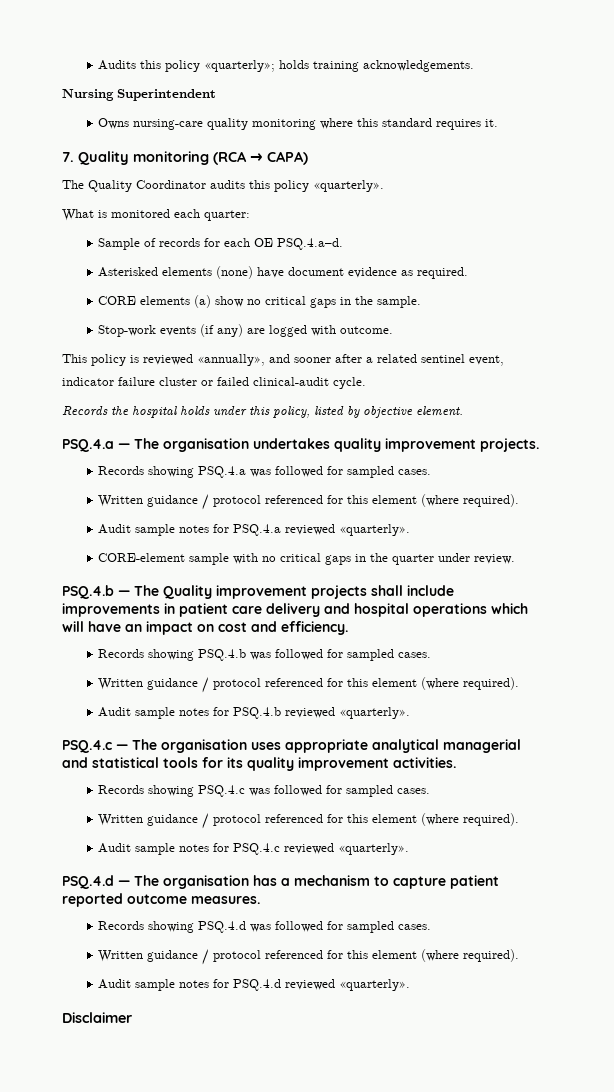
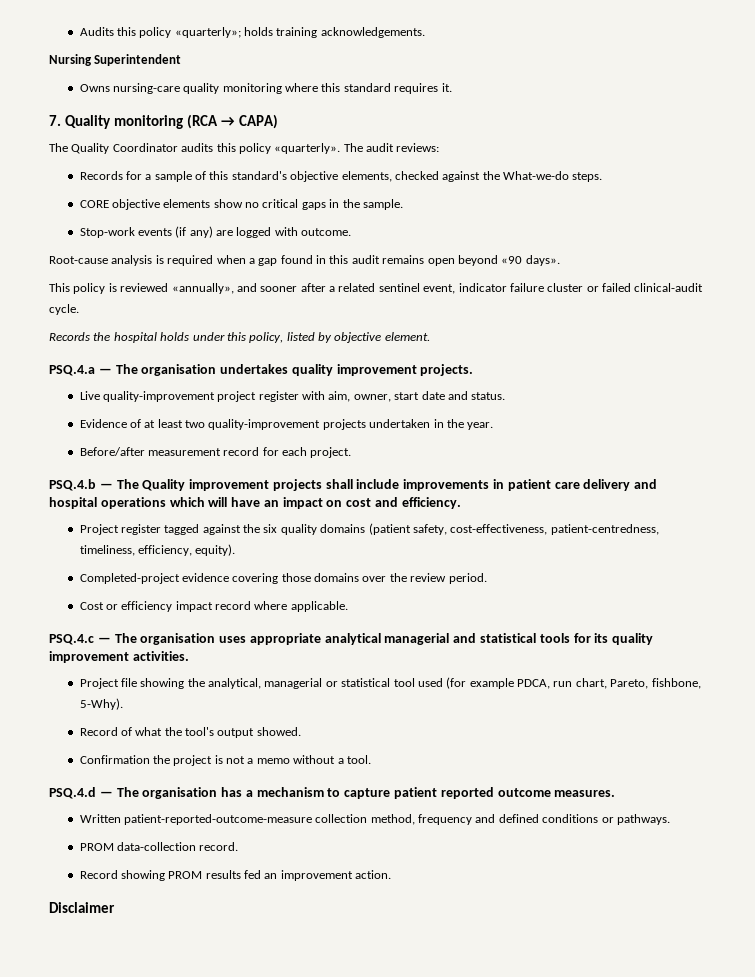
- The Quality Coordinator audits this policy «quarterly».
- What is monitored each quarter:
- Sample of records for each OE PSQ.4.a–d.
- Asterisked elements (none) have document evidence as required.
+ The Quality Coordinator audits this policy «quarterly». The audit reviews:
+ Records for a sample of this standard's objective elements, checked against the What-we-do steps.
- CORE elements (a) show no critical gaps in the sample.
+ CORE objective elements show no critical gaps in the sample.
+ Root-cause analysis is required when a gap found in this audit remains open beyond «90 days».
- Records showing PSQ.4.a was followed for sampled cases.
- Written guidance / protocol referenced for this element (where required).
- Audit sample notes for PSQ.4.a reviewed «quarterly».
- CORE-element sample with no critical gaps in the quarter under review.
+ Live quality-improvement project register with aim, owner, start date and status.
+ Evidence of at least two quality-improvement projects undertaken in the year.
+ Before/after measurement record for each project.
- Records showing PSQ.4.b was followed for sampled cases.
- Written guidance / protocol referenced for this element (where required).
- Audit sample notes for PSQ.4.b reviewed «quarterly».
+ Project register tagged against the six quality domains (patient safety, cost-effectiveness, patient-centredness, timeliness, efficiency, equity).
+ Completed-project evidence covering those domains over the review period.
+ Cost or efficiency impact record where applicable.
- Records showing PSQ.4.c was followed for sampled cases.
- Written guidance / protocol referenced for this element (where required).
- Audit sample notes for PSQ.4.c reviewed «quarterly».
+ Project file showing the analytical, managerial or statistical tool used (for example PDCA, run chart, Pareto, fishbone, 5-Why).
+ Record of what the tool's output showed.
+ Confirmation the project is not a memo without a tool.
- Records showing PSQ.4.d was followed for sampled cases.
- Written guidance / protocol referenced for this element (where required).
- Audit sample notes for PSQ.4.d reviewed «quarterly».
+ Written patient-reported-outcome-measure collection method, frequency and defined conditions or pathways.
+ PROM data-collection record.
+ Record showing PROM results fed an improvement action.

